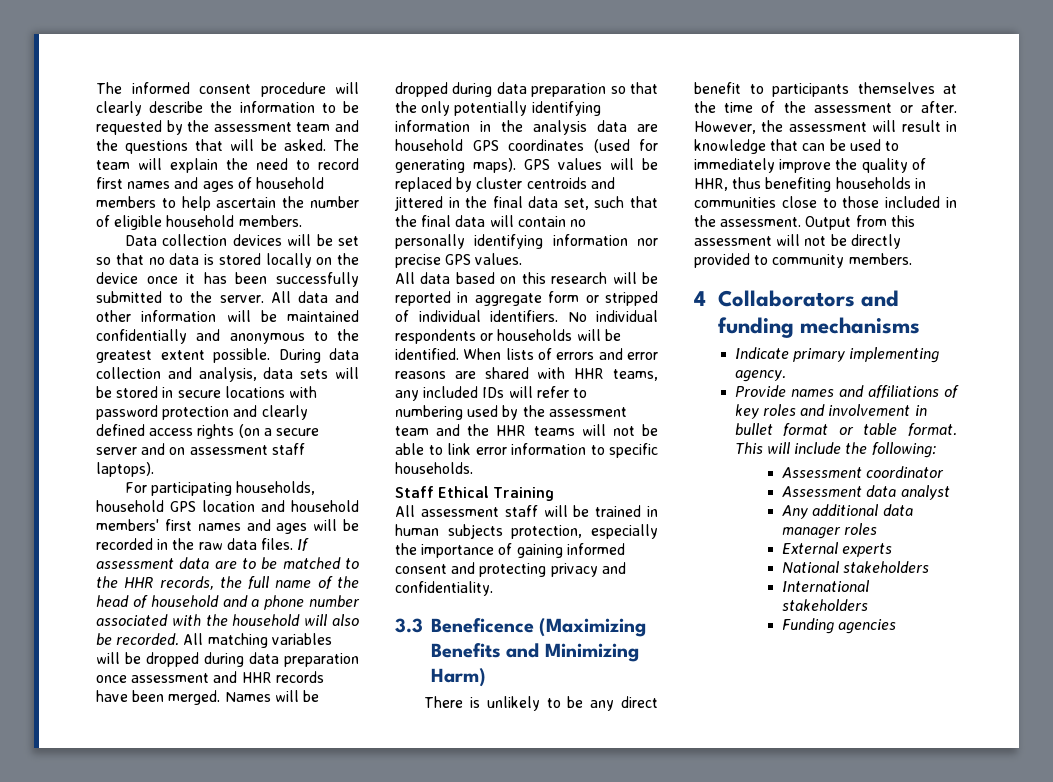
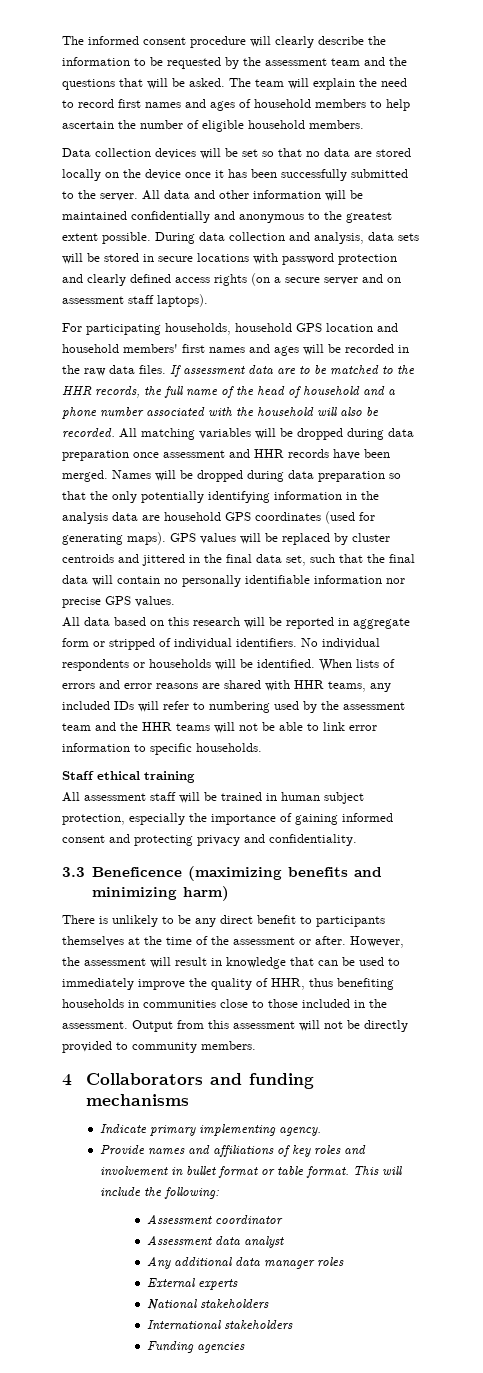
- Data collection devices will be set so that no data is stored locally on the device once it has been successfully submitted to the server.
+ Data collection devices will be set so that no data are stored locally on the device once it has been successfully submitted to the server.
- GPS values will be replaced by cluster centroids and jittered in the final data set, such that the final data will contain no personally identifying information nor precise GPS values.
+ GPS values will be replaced by cluster centroids and jittered in the final data set, such that the final data will contain no personally identifiable information nor precise GPS values.
- Staff Ethical Training
+ Staff ethical training
- All assessment staff will be trained in human subjects protection, especially the importance of gaining informed consent and protecting privacy and confidentiality.
+ All assessment staff will be trained in human subject protection, especially the importance of gaining informed consent and protecting privacy and confidentiality.
- 3.3 Beneficence (Maximizing Benefits and Minimizing Harm)
+ 3.3 Beneficence (maximizing benefits and minimizing harm)

